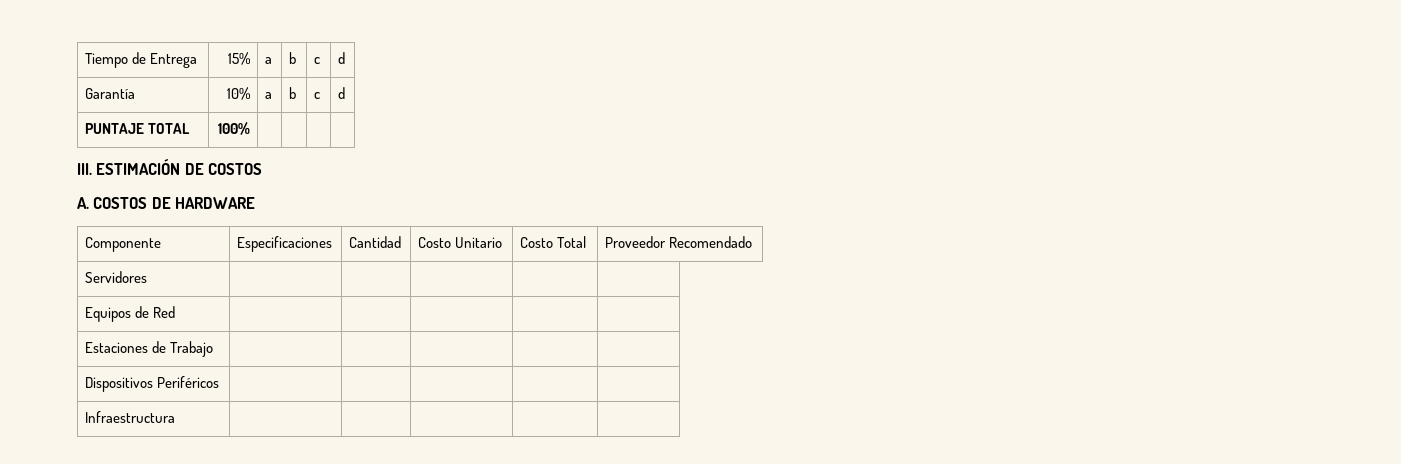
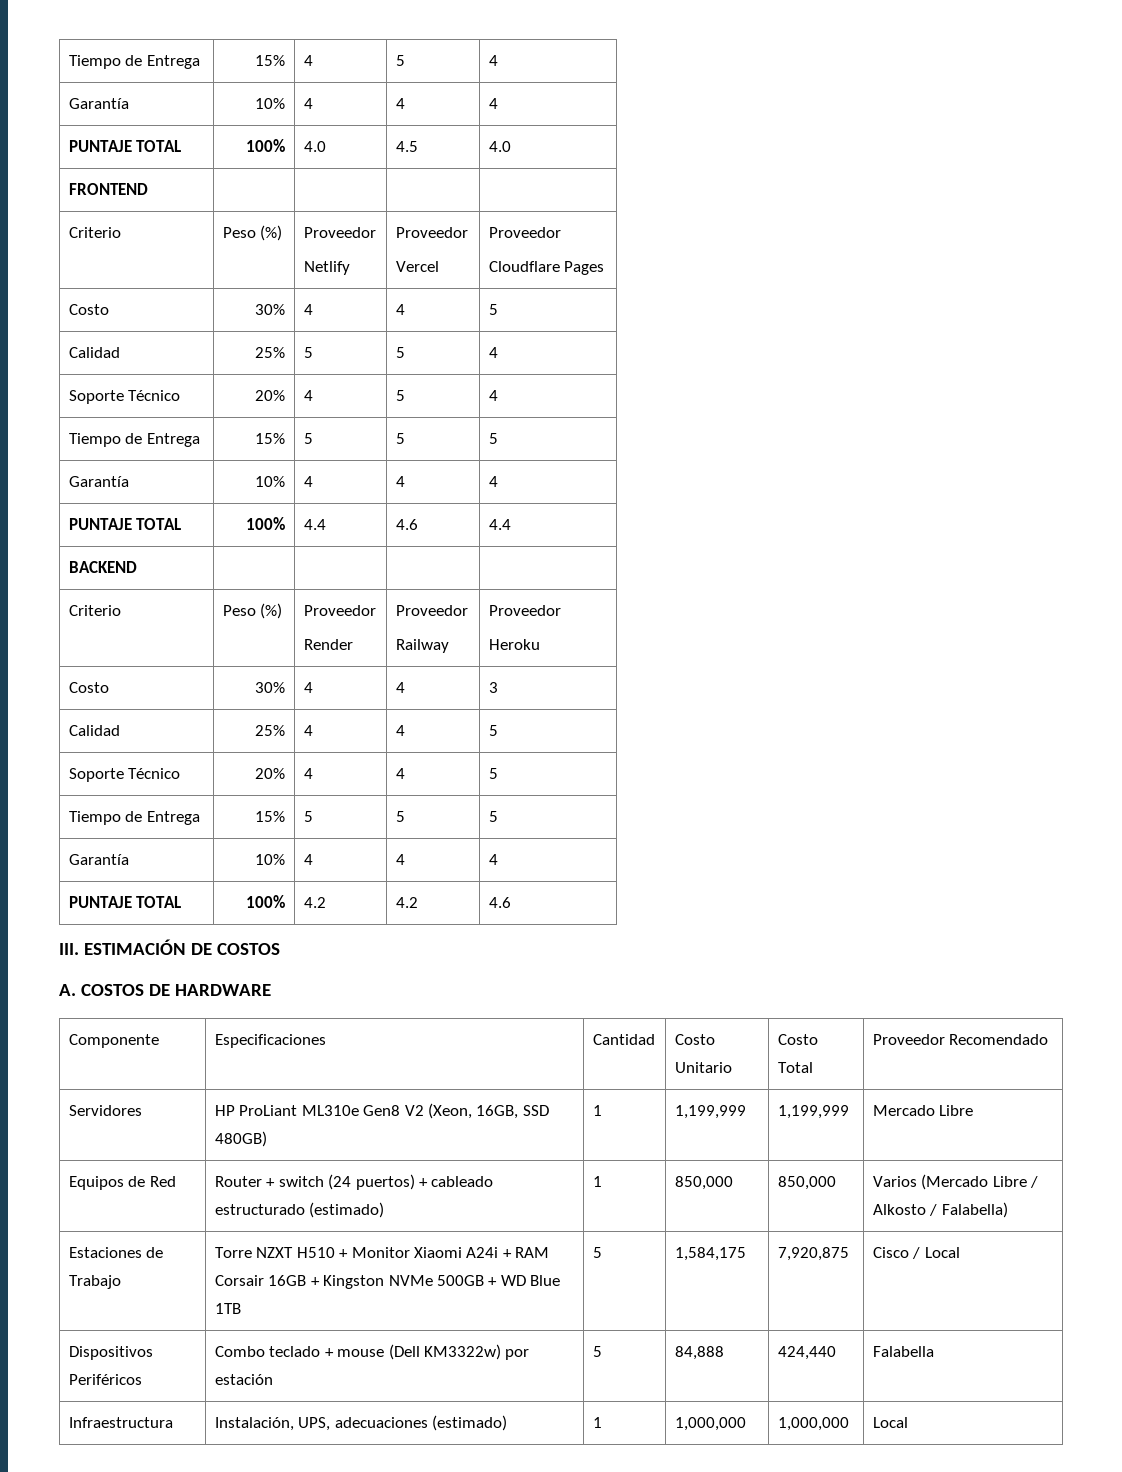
- Tiempo de Entrega | 15% | a | b | c | d
- Garantía | 10% | a | b | c | d
- PUNTAJE TOTAL | 100% | | | |
+ Tiempo de Entrega | 15% | 4 | 5 | 4
+ Garantía | 10% | 4 | 4 | 4
+ PUNTAJE TOTAL | 100% | 4.0 | 4.5 | 4.0
+ FRONTEND | | | |
+ Criterio | Peso (%) | Proveedor
+ Netlify | Proveedor
+ Vercel | Proveedor
+ Cloudflare Pages
+ Costo | 30% | 4 | 4 | 5
+ Calidad | 25% | 5 | 5 | 4
+ Soporte Técnico | 20% | 4 | 5 | 4
+ Tiempo de Entrega | 15% | 5 | 5 | 5
+ Garantía | 10% | 4 | 4 | 4
+ PUNTAJE TOTAL | 100% | 4.4 | 4.6 | 4.4
+ BACKEND | | | |
+ Criterio | Peso (%) | Proveedor
+ Render | Proveedor
+ Railway | Proveedor
+ Heroku
+ Costo | 30% | 4 | 4 | 3
+ Calidad | 25% | 4 | 4 | 5
+ Soporte Técnico | 20% | 4 | 4 | 5
+ Tiempo de Entrega | 15% | 5 | 5 | 5
+ Garantía | 10% | 4 | 4 | 4
+ PUNTAJE TOTAL | 100% | 4.2 | 4.2 | 4.6
- Servidores | | | | |
- Equipos de Red | | | | |
- Estaciones de Trabajo | | | | |
- Dispositivos Periféricos | | | | |
- Infraestructura | | | | |
+ Servidores | HP ProLiant ML310e Gen8 V2 (Xeon, 16GB, SSD 480GB) | 1 | 1,199,999 | 1,199,999 | Mercado Libre
+ Equipos de Red | Router + switch (24 puertos) + cableado estructurado (estimado) | 1 | 850,000 | 850,000 | Varios (Mercado Libre / Alkosto / Falabella)
+ Estaciones de Trabajo | Torre NZXT H510 + Monitor Xiaomi A24i + RAM Corsair 16GB + Kingston NVMe 500GB + WD Blue 1TB | 5 | 1,584,175 | 7,920,875 | Cisco / Local
+ Dispositivos Periféricos | Combo teclado + mouse (Dell KM3322w) por estación | 5 | 84,888 | 424,440 | Falabella
+ Infraestructura | Instalación, UPS, adecuaciones (estimado) | 1 | 1,000,000 | 1,000,000 | Local

